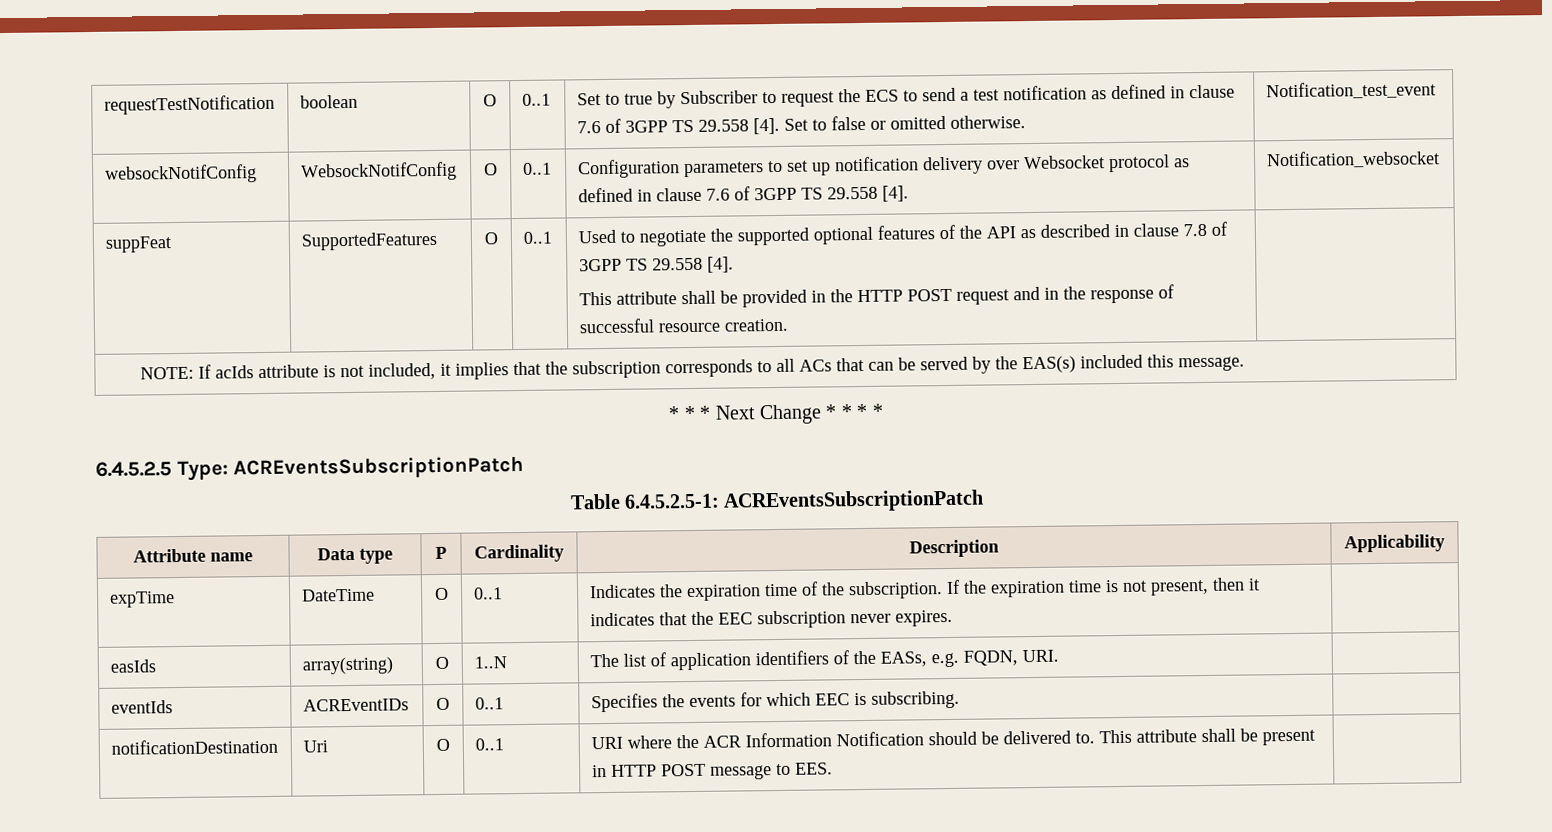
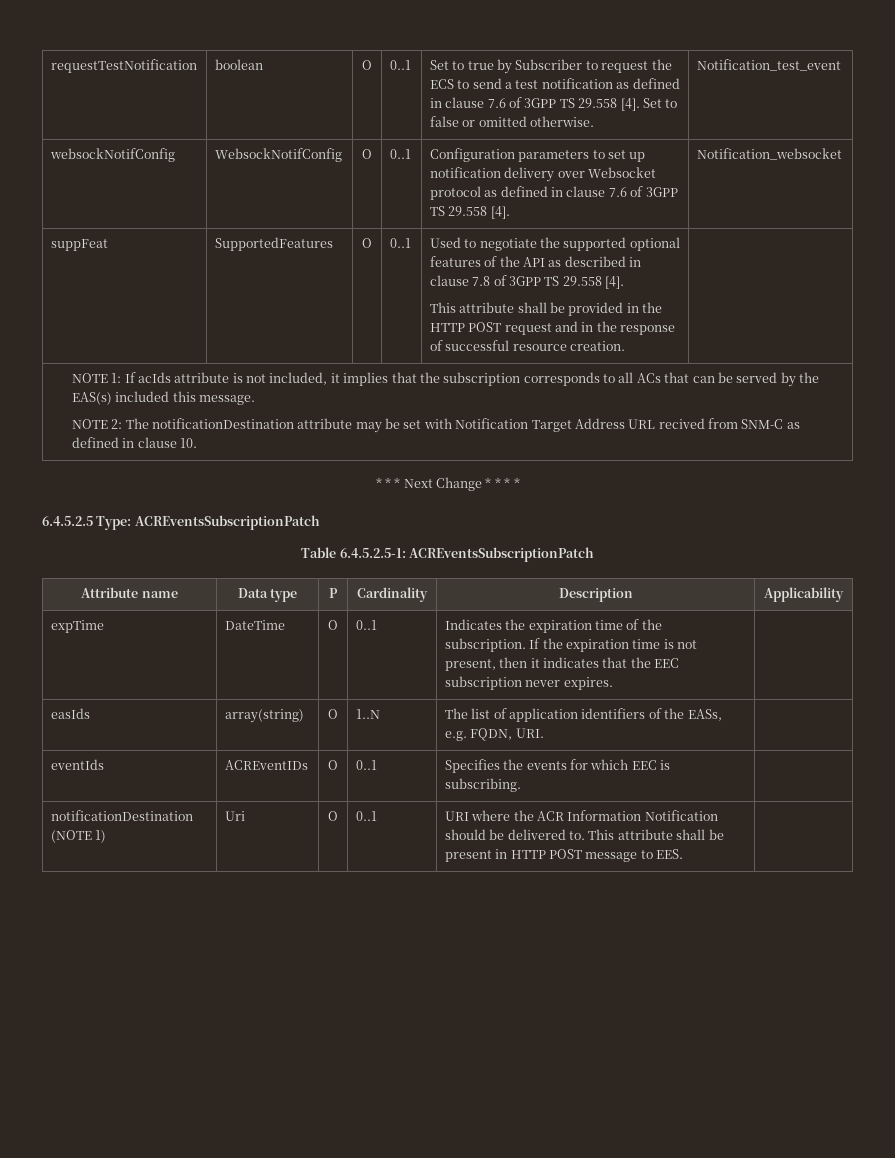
- NOTE: If acIds attribute is not included, it implies that the subscription corresponds to all ACs that can be served by the EAS(s) included this message.
+ NOTE 1: If acIds attribute is not included, it implies that the subscription corresponds to all ACs that can be served by the EAS(s) included this message.
+ NOTE 2: The notificationDestination attribute may be set with Notification Target Address URL recived from SNM-C as defined in clause 10.
- notificationDestination | Uri | O | 0..1 | URI where the ACR Information Notification should be delivered to. This attribute shall be present in HTTP POST message to EES. |
+ notificationDestination (NOTE 1) | Uri | O | 0..1 | URI where the ACR Information Notification should be delivered to. This attribute shall be present in HTTP POST message to EES. |

